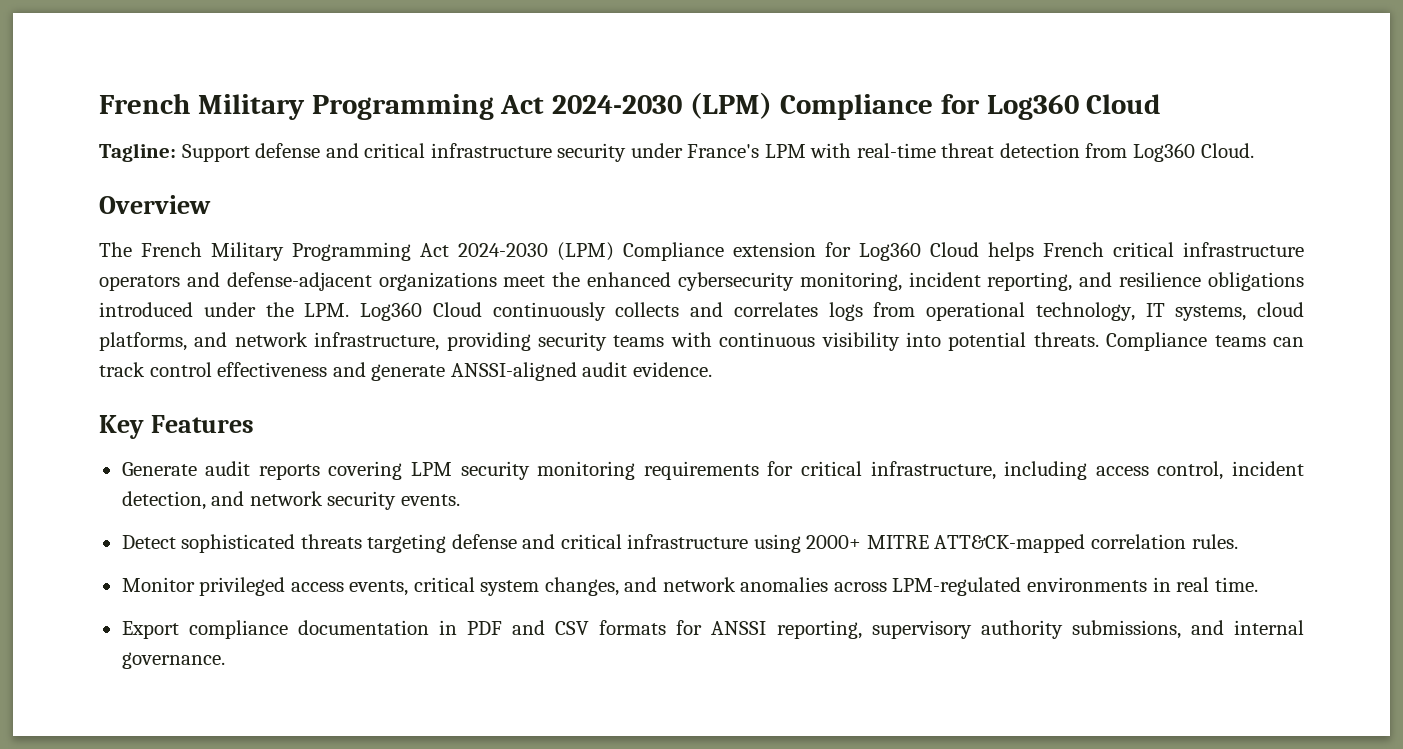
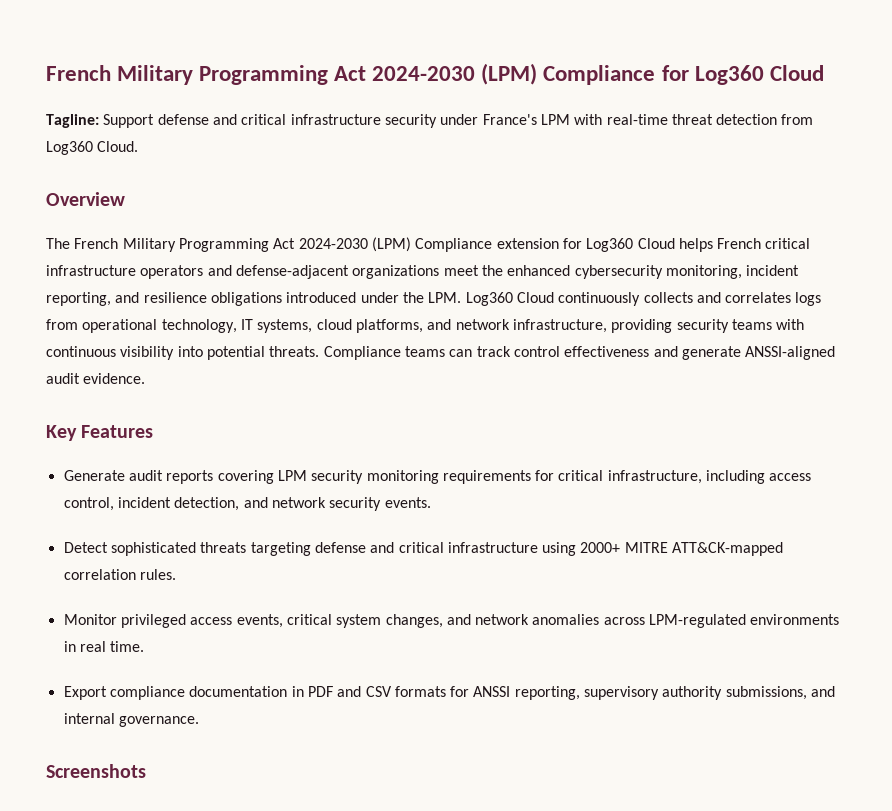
+ Screenshots

